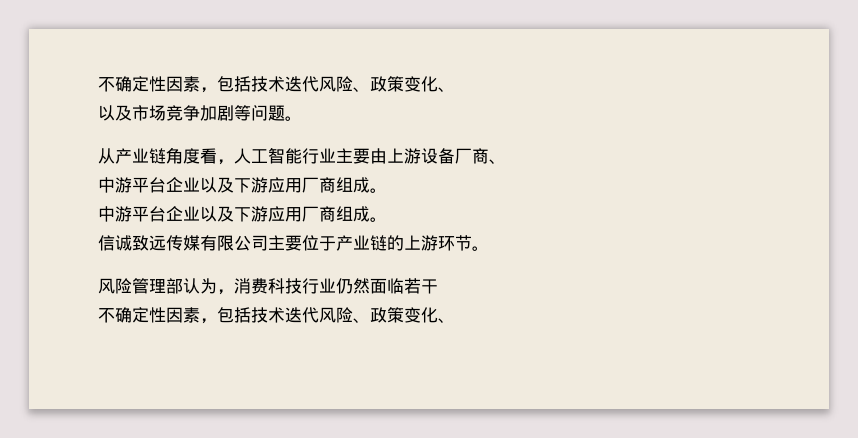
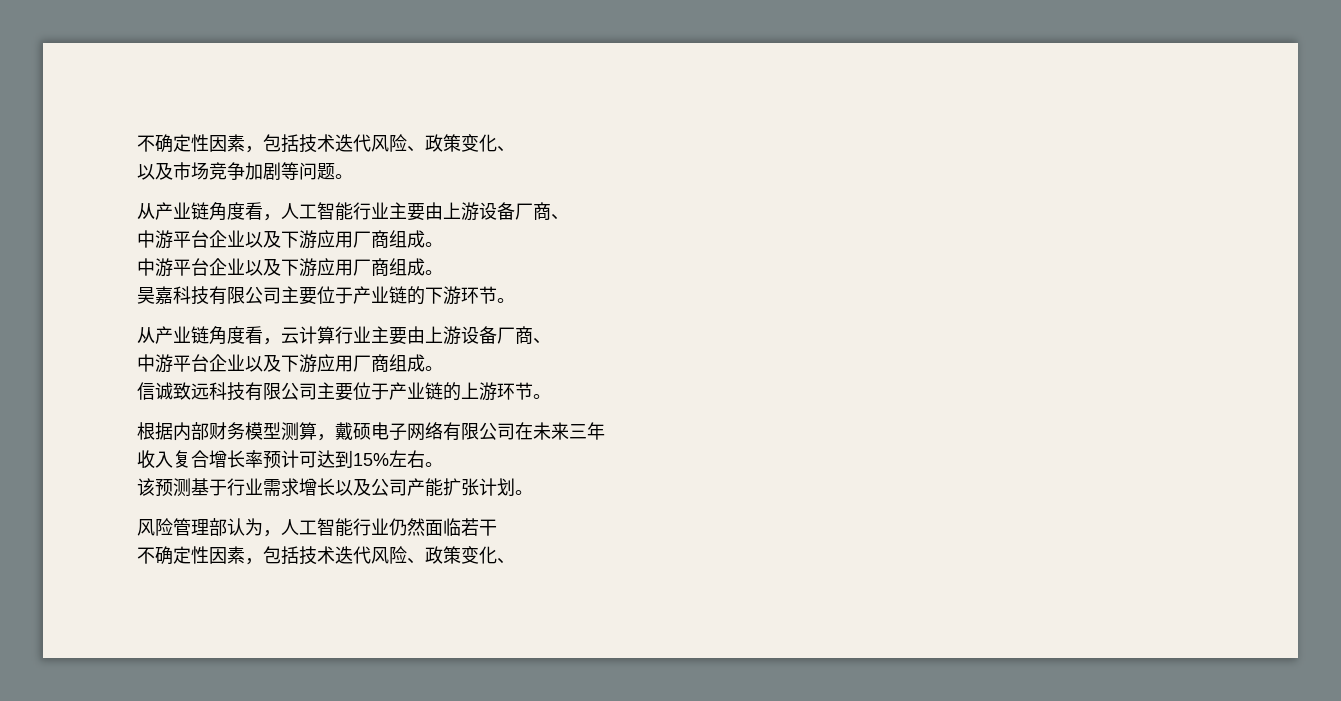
+ 昊嘉科技有限公司主要位于产业链的下游环节。
+ 从产业链角度看，云计算行业主要由上游设备厂商、
+ 中游平台企业以及下游应用厂商组成。
- 信诚致远传媒有限公司主要位于产业链的上游环节。
+ 信诚致远科技有限公司主要位于产业链的上游环节。
+ 根据内部财务模型测算，戴硕电子网络有限公司在未来三年
+ 收入复合增长率预计可达到15%左右。
+ 该预测基于行业需求增长以及公司产能扩张计划。
- 风险管理部认为，消费科技行业仍然面临若干
+ 风险管理部认为，人工智能行业仍然面临若干

